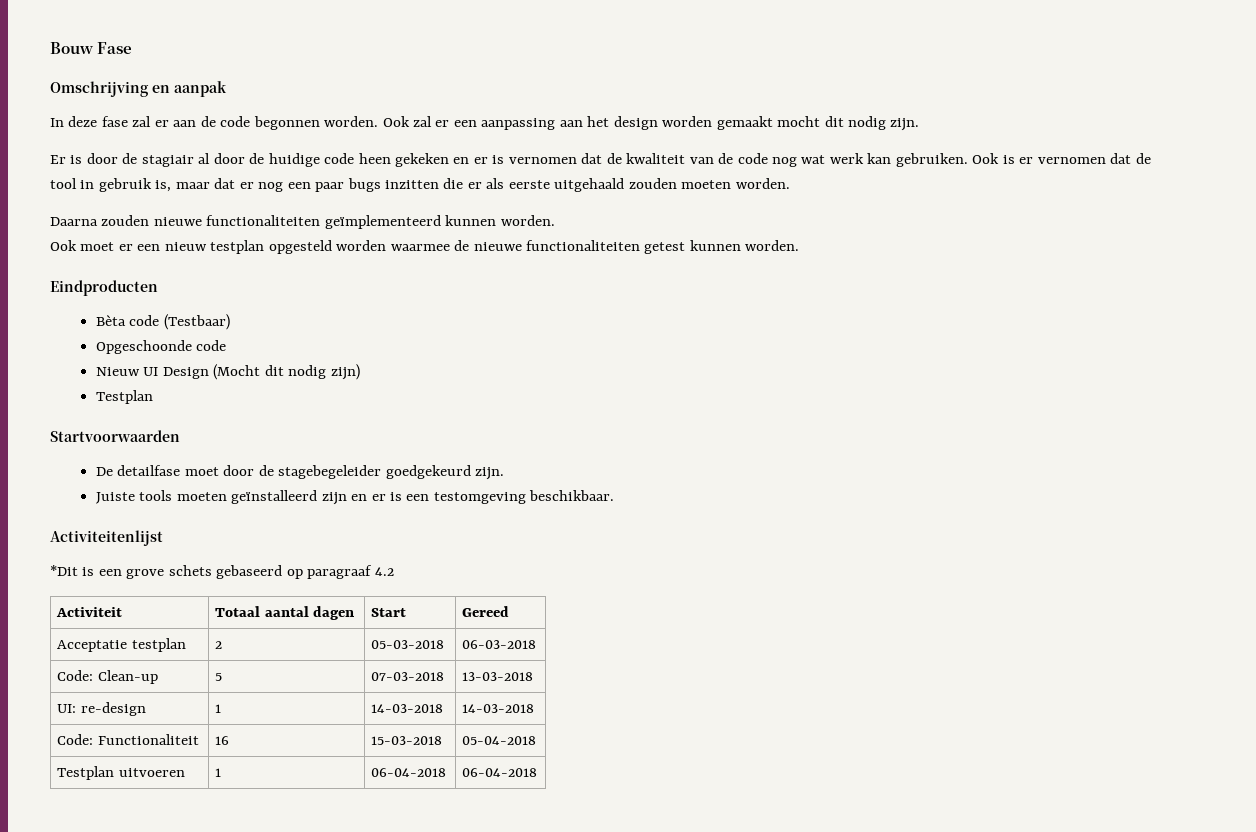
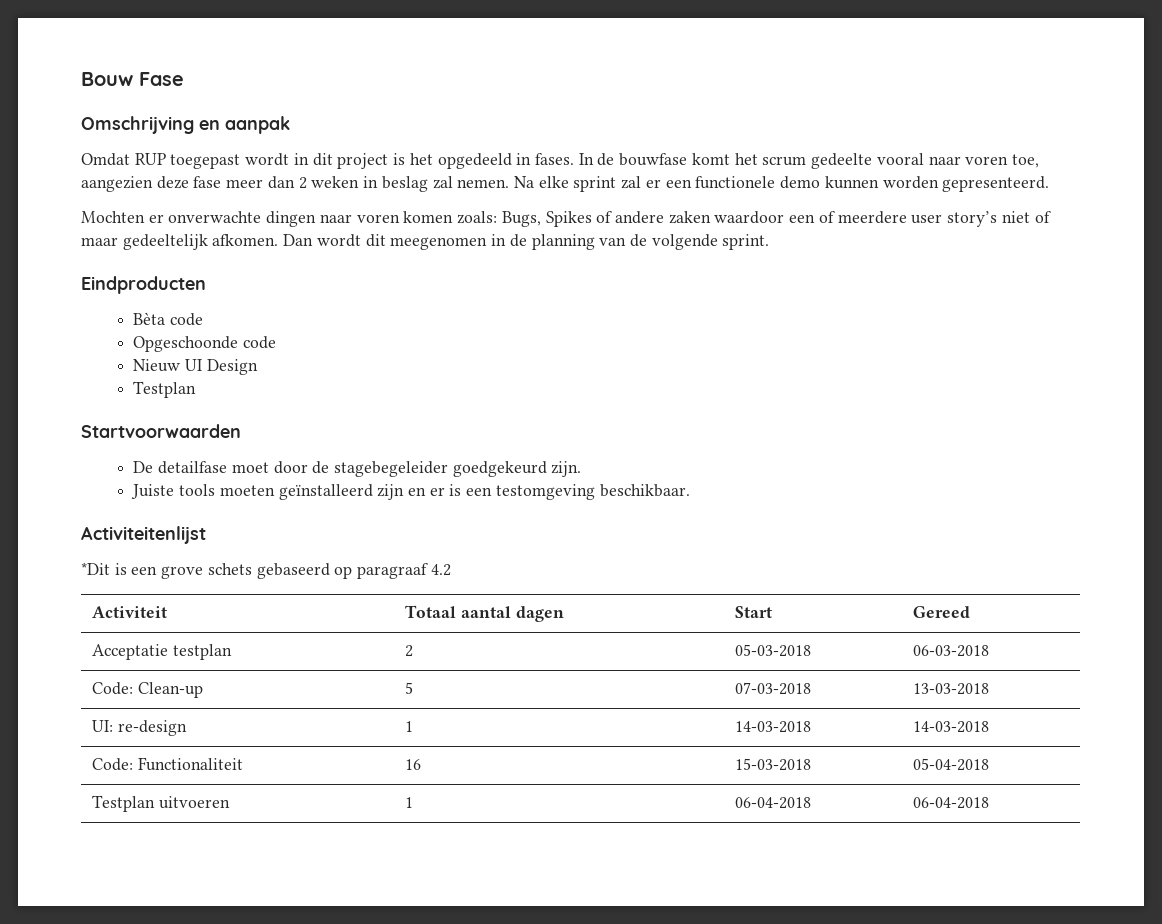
- In deze fase zal er aan de code begonnen worden. Ook zal er een aanpassing aan het design worden gemaakt mocht dit nodig zijn.
- Er is door de stagiair al door de huidige code heen gekeken en er is vernomen dat de kwaliteit van de code nog wat werk kan gebruiken. Ook is er vernomen dat de tool in gebruik is, maar dat er nog een paar bugs inzitten die er als eerste uitgehaald zouden moeten worden.
- Daarna zouden nieuwe functionaliteiten geïmplementeerd kunnen worden.
- Ook moet er een nieuw testplan opgesteld worden waarmee de nieuwe functionaliteiten getest kunnen worden.
+ Omdat RUP toegepast wordt in dit project is het opgedeeld in fases. In de bouwfase komt het scrum gedeelte vooral naar voren toe, aangezien deze fase meer dan 2 weken in beslag zal nemen. Na elke sprint zal er een functionele demo kunnen worden gepresenteerd.
+ Mochten er onverwachte dingen naar voren komen zoals: Bugs, Spikes of andere zaken waardoor een of meerdere user story’s niet of maar gedeeltelijk afkomen. Dan wordt dit meegenomen in de planning van de volgende sprint.
- Bèta code (Testbaar)
+ Bèta code
- Nieuw UI Design (Mocht dit nodig zijn)
+ Nieuw UI Design

